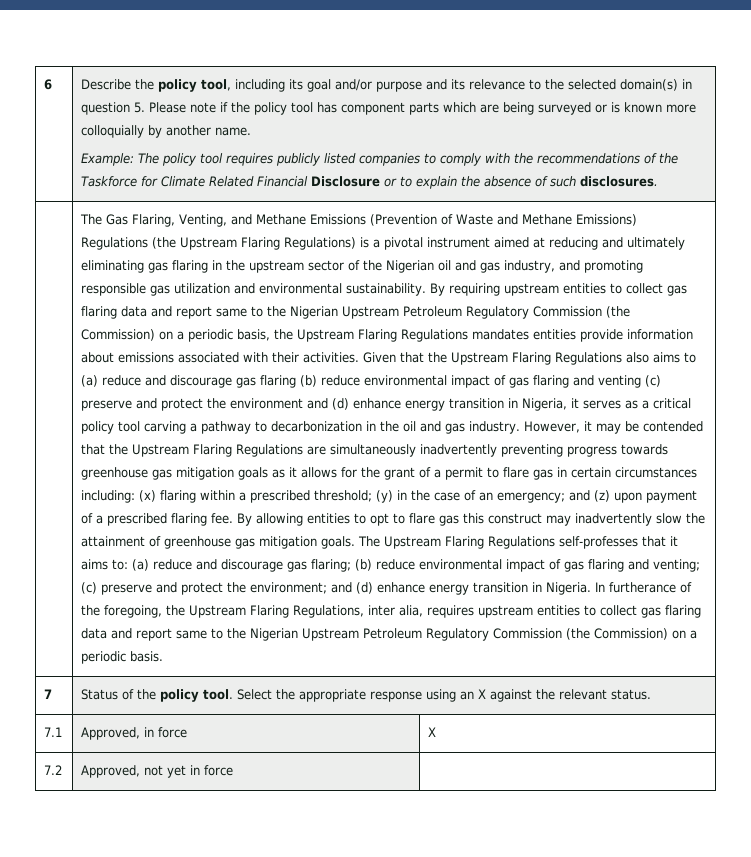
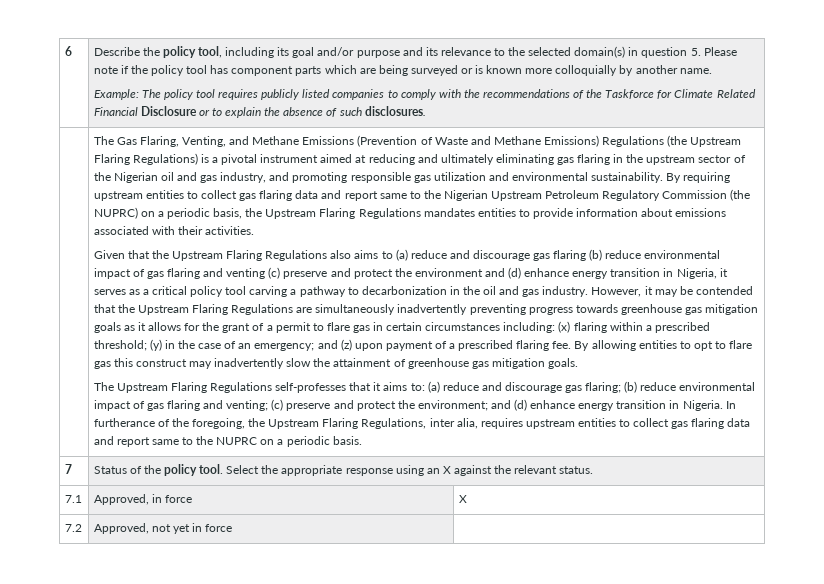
- By requiring upstream entities to collect gas flaring data and report same to the Nigerian Upstream Petroleum Regulatory Commission (the Commission) on a periodic basis, the Upstream Flaring Regulations mandates entities provide information about emissions associated with their activities. Given that the Upstream Flaring Regulations also aims to (a) reduce and discourage gas flaring (b) reduce environmental impact of gas flaring and venting (c) preserve and protect the environment and (d) enhance energy transition in Nigeria, it serves as a critical policy tool carving a pathway to decarbonization in the oil and gas industry.
+ By requiring upstream entities to collect gas flaring data and report same to the Nigerian Upstream Petroleum Regulatory Commission (the NUPRC) on a periodic basis, the Upstream Flaring Regulations mandates entities to provide information about emissions associated with their activities.
+ Given that the Upstream Flaring Regulations also aims to (a) reduce and discourage gas flaring (b) reduce environmental impact of gas flaring and venting (c) preserve and protect the environment and (d) enhance energy transition in Nigeria, it serves as a critical policy tool carving a pathway to decarbonization in the oil and gas industry.
- By allowing entities to opt to flare gas this construct may inadvertently slow the attainment of greenhouse gas mitigation goals. The Upstream Flaring Regulations self-professes that it aims to: (a) reduce and discourage gas flaring; (b) reduce environmental impact of gas flaring and venting; (c) preserve and protect the environment; and (d) enhance energy transition in Nigeria.
+ By allowing entities to opt to flare gas this construct may inadvertently slow the attainment of greenhouse gas mitigation goals.
+ The Upstream Flaring Regulations self-professes that it aims to: (a) reduce and discourage gas flaring; (b) reduce environmental impact of gas flaring and venting; (c) preserve and protect the environment; and (d) enhance energy transition in Nigeria.
- In furtherance of the foregoing, the Upstream Flaring Regulations, inter alia, requires upstream entities to collect gas flaring data and report same to the Nigerian Upstream Petroleum Regulatory Commission (the Commission) on a periodic basis.
+ In furtherance of the foregoing, the Upstream Flaring Regulations, inter alia, requires upstream entities to collect gas flaring data and report same to the NUPRC on a periodic basis.

